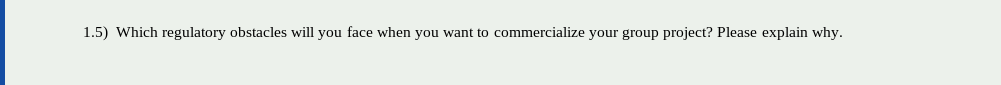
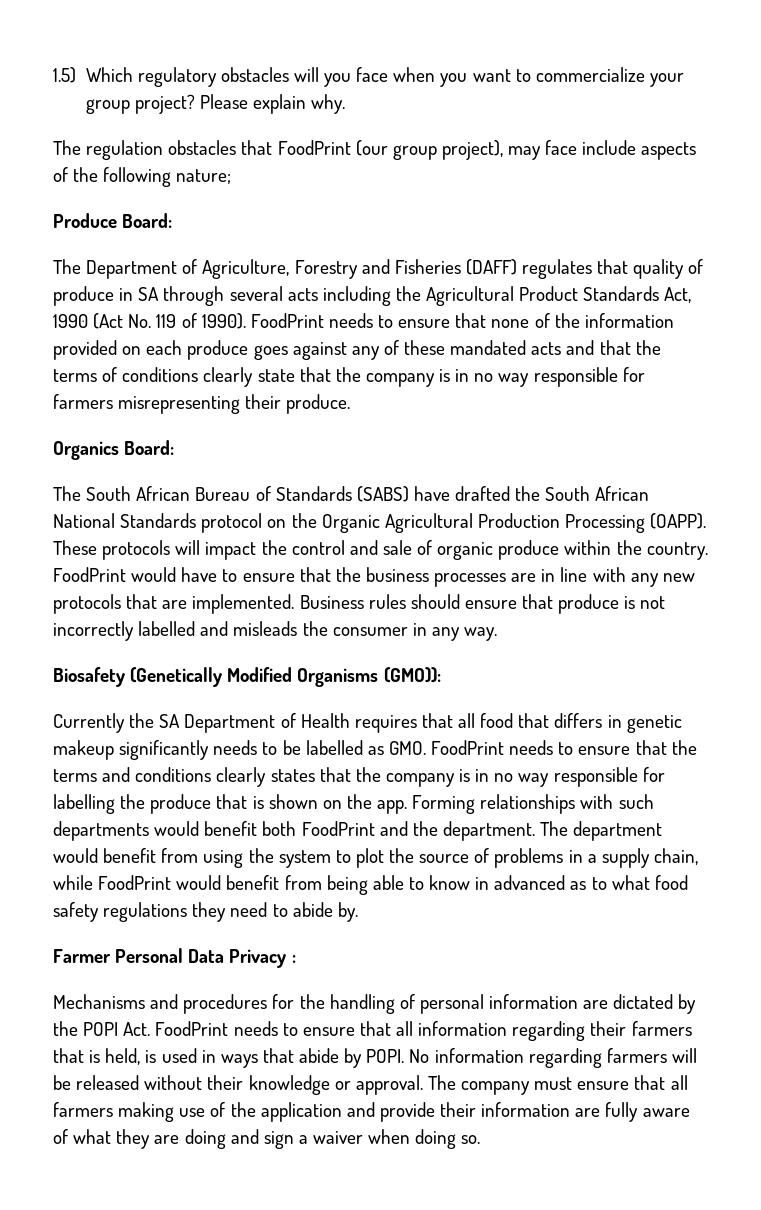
+ The regulation obstacles that FoodPrint (our group project), may face include aspects of the following nature;
+ Produce Board:
+ The Department of Agriculture, Forestry and Fisheries (DAFF) regulates that quality of produce in SA through several acts including the Agricultural Product Standards Act, 1990 (Act No. 119 of 1990). FoodPrint needs to ensure that none of the information provided on each produce goes against any of these mandated acts and that the terms of conditions clearly state that the company is in no way responsible for farmers misrepresenting their produce.
+ Organics Board:
+ The South African Bureau of Standards (SABS) have drafted the South African National Standards protocol on the Organic Agricultural Production Processing (OAPP). These protocols will impact the control and sale of organic produce within the country. FoodPrint would have to ensure that the business processes are in line with any new protocols that are implemented. Business rules should ensure that produce is not incorrectly labelled and misleads the consumer in any way.
+ Biosafety (Genetically Modified Organisms (GMO)):
+ Currently the SA Department of Health requires that all food that differs in genetic makeup significantly needs to be labelled as GMO. FoodPrint needs to ensure that the terms and conditions clearly states that the company is in no way responsible for labelling the produce that is shown on the app. Forming relationships with such departments would benefit both FoodPrint and the department. The department would benefit from using the system to plot the source of problems in a supply chain, while FoodPrint would benefit from being able to know in advanced as to what food safety regulations they need to abide by.
+ Farmer Personal Data Privacy :
+ Mechanisms and procedures for the handling of personal information are dictated by the POPI Act. FoodPrint needs to ensure that all information regarding their farmers that is held, is used in ways that abide by POPI. No information regarding farmers will be released without their knowledge or approval. The company must ensure that all farmers making use of the application and provide their information are fully aware of what they are doing and sign a waiver when doing so.

